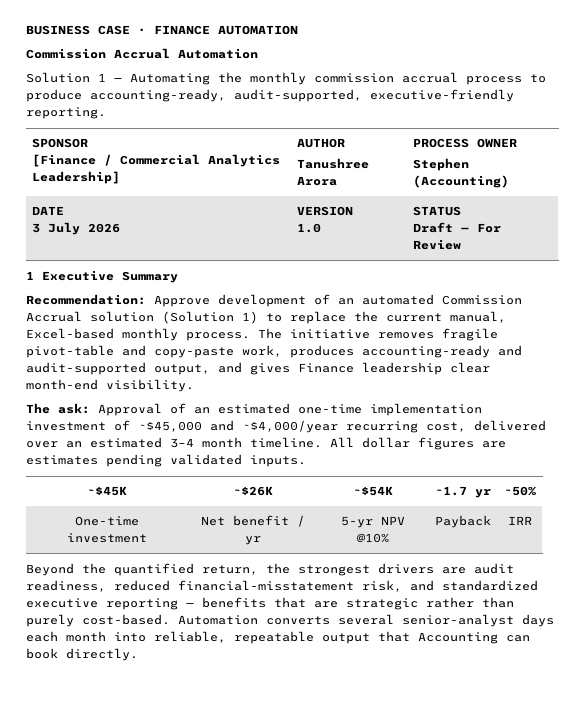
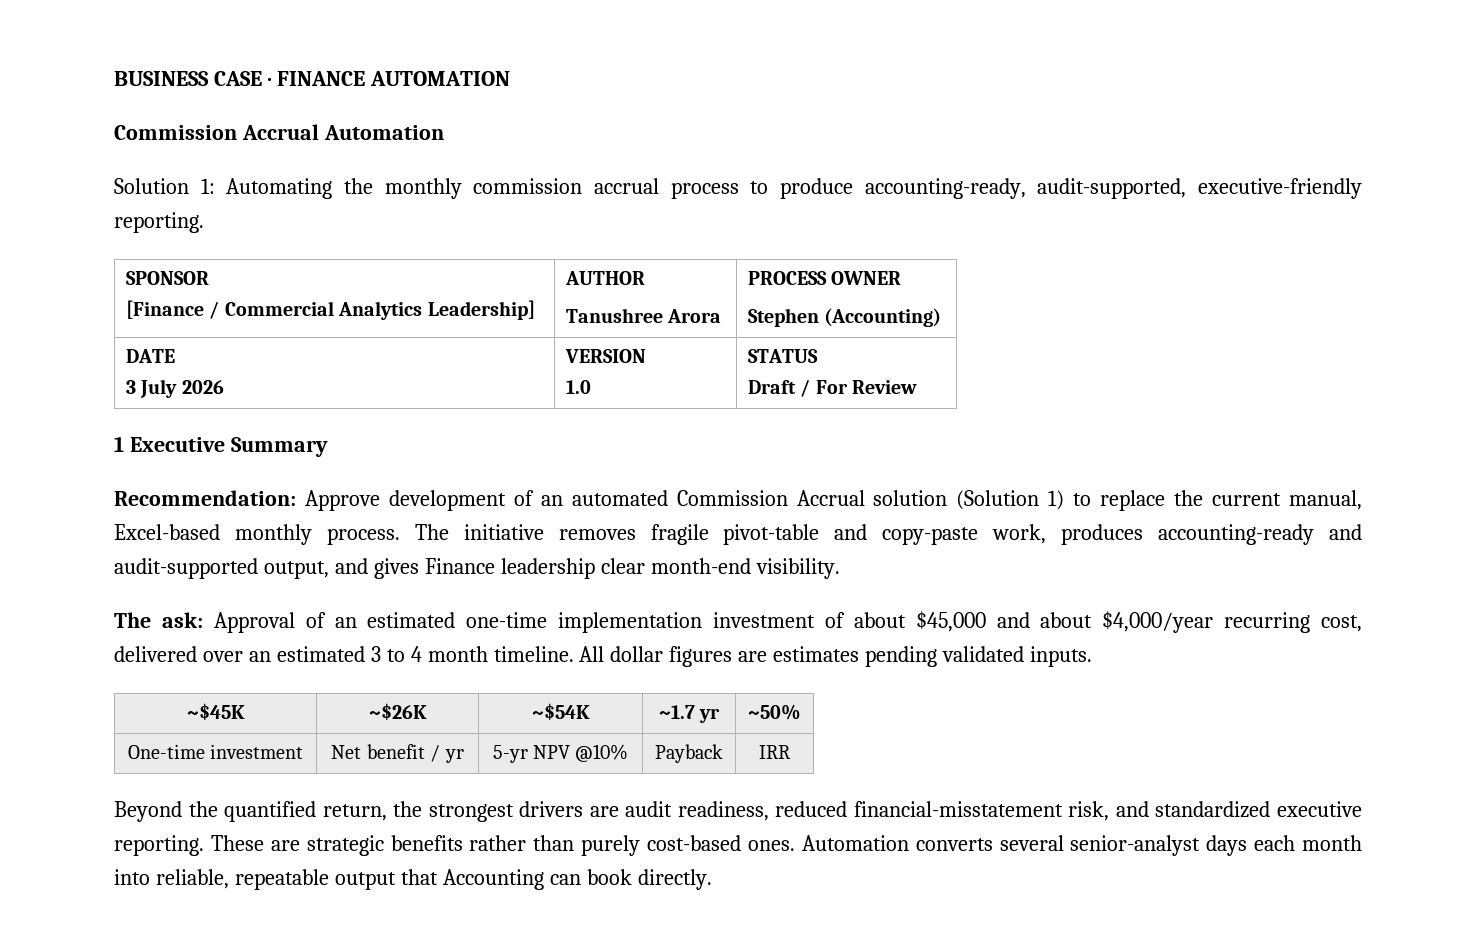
- Solution 1 — Automating the monthly commission accrual process to produce accounting-ready, audit-supported, executive-friendly reporting.
+ Solution 1: Automating the monthly commission accrual process to produce accounting-ready, audit-supported, executive-friendly reporting.
  DATE
  3 July 2026 | VERSION
  1.0 | STATUS
- Draft — For Review
+ Draft / For Review
- The ask: Approval of an estimated one-time implementation investment of ~$45,000 and ~$4,000/year recurring cost, delivered over an estimated 3–4 month timeline.
+ The ask: Approval of an estimated one-time implementation investment of about $45,000 and about $4,000/year recurring cost, delivered over an estimated 3 to 4 month timeline.
- Beyond the quantified return, the strongest drivers are audit readiness, reduced financial-misstatement risk, and standardized executive reporting — benefits that are strategic rather than purely cost-based.
+ Beyond the quantified return, the strongest drivers are audit readiness, reduced financial-misstatement risk, and standardized executive reporting. These are strategic benefits rather than purely cost-based ones.

